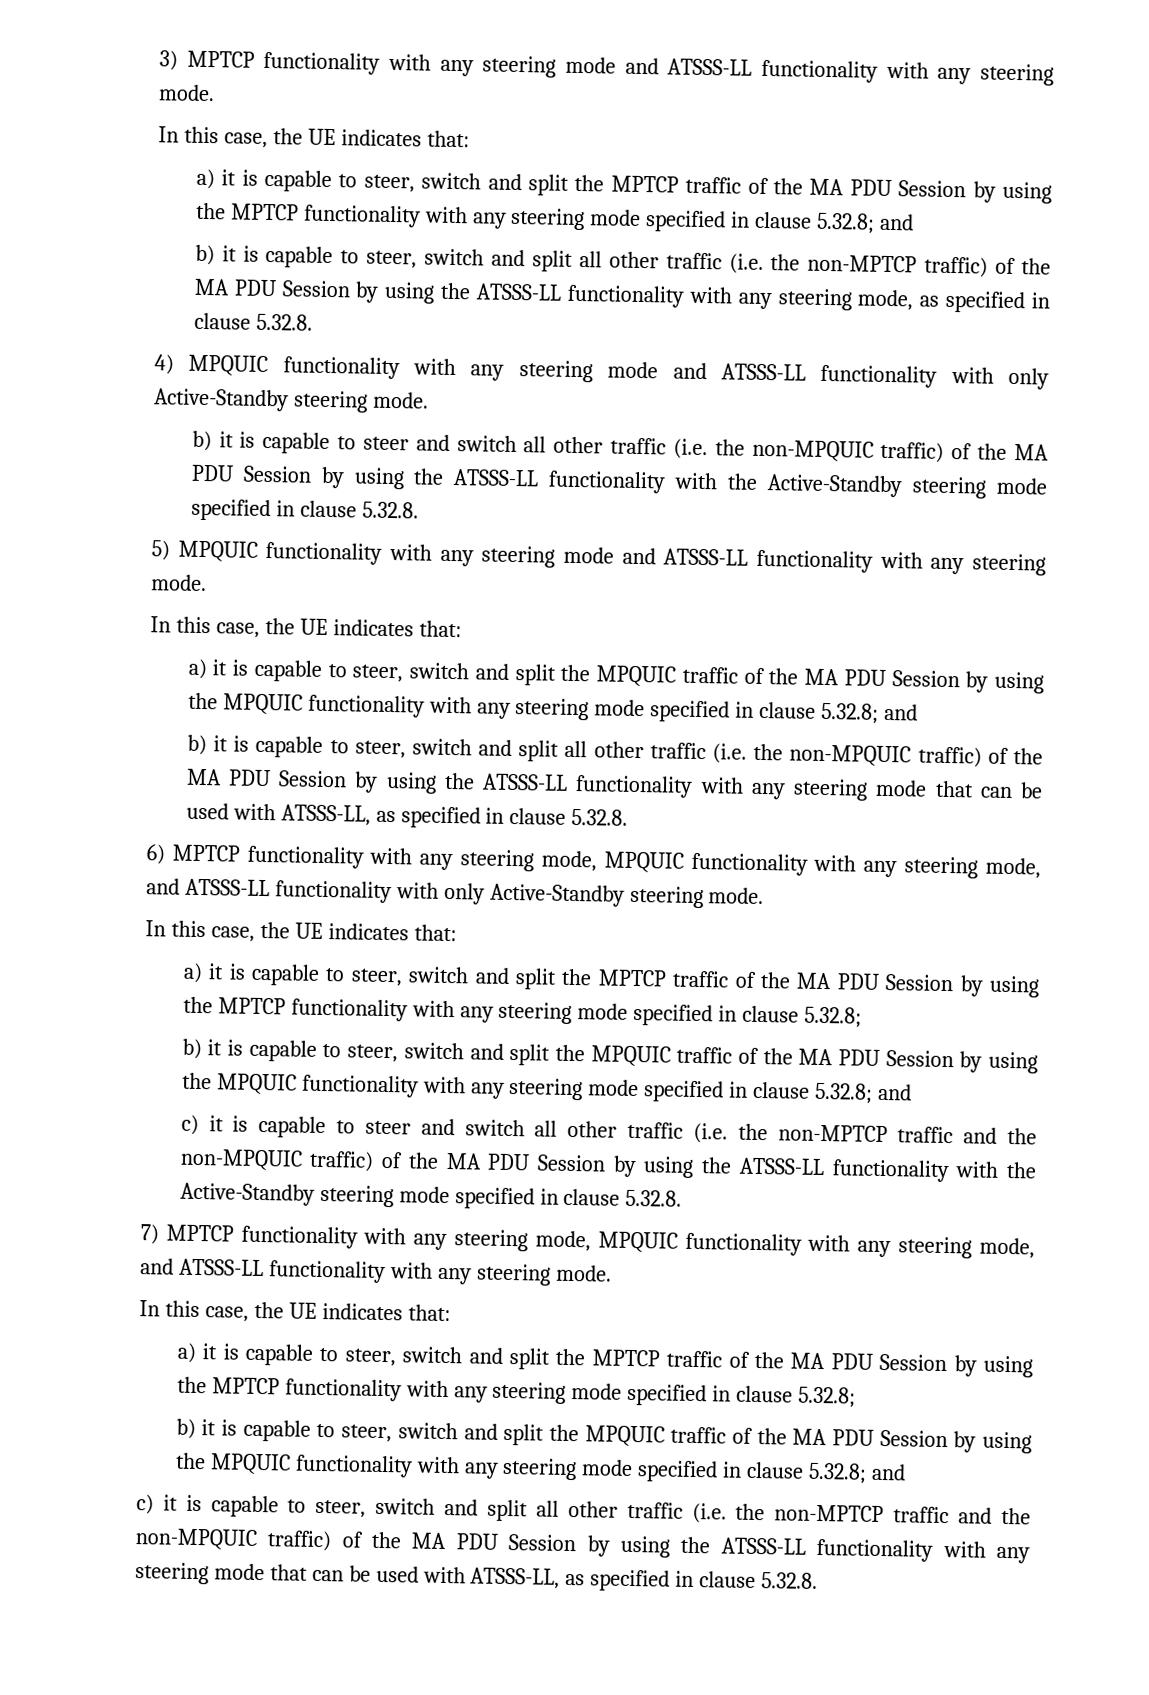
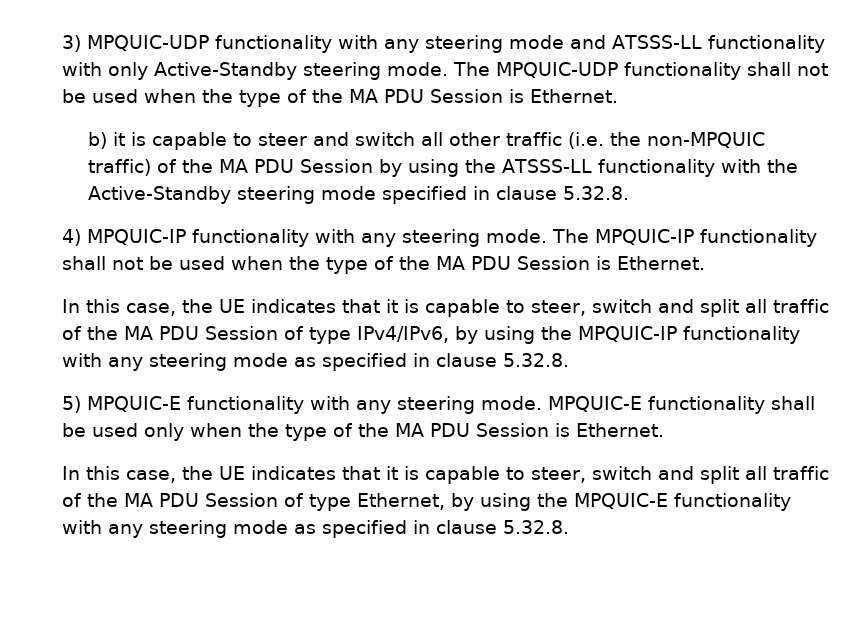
- 3) MPTCP functionality with any steering mode and ATSSS-LL functionality with any steering mode.
- In this case, the UE indicates that:
- a) it is capable to steer, switch and split the MPTCP traffic of the MA PDU Session by using the MPTCP functionality with any steering mode specified in clause 5.32.8; and
- b) it is capable to steer, switch and split all other traffic (i.e. the non-MPTCP traffic) of the MA PDU Session by using the ATSSS-LL functionality with any steering mode, as specified in clause 5.32.8.
- 4) MPQUIC functionality with any steering mode and ATSSS-LL functionality with only Active-Standby steering mode.
+ 3) MPQUIC-UDP functionality with any steering mode and ATSSS-LL functionality with only Active-Standby steering mode. The MPQUIC-UDP functionality shall not be used when the type of the MA PDU Session is Ethernet.
- 5) MPQUIC functionality with any steering mode and ATSSS-LL functionality with any steering mode.
- In this case, the UE indicates that:
- a) it is capable to steer, switch and split the MPQUIC traffic of the MA PDU Session by using the MPQUIC functionality with any steering mode specified in clause 5.32.8; and
- b) it is capable to steer, switch and split all other traffic (i.e. the non-MPQUIC traffic) of the MA PDU Session by using the ATSSS-LL functionality with any steering mode that can be used with ATSSS-LL, as specified in clause 5.32.8.
- 6) MPTCP functionality with any steering mode, MPQUIC functionality with any steering mode, and ATSSS-LL functionality with only Active-Standby steering mode.
- In this case, the UE indicates that:
- a) it is capable to steer, switch and split the MPTCP traffic of the MA PDU Session by using the MPTCP functionality with any steering mode specified in clause 5.32.8;
- b) it is capable to steer, switch and split the MPQUIC traffic of the MA PDU Session by using the MPQUIC functionality with any steering mode specified in clause 5.32.8; and
- c) it is capable to steer and switch all other traffic (i.e. the non-MPTCP traffic and the non-MPQUIC traffic) of the MA PDU Session by using the ATSSS-LL functionality with the Active-Standby steering mode specified in clause 5.32.8.
- 7) MPTCP functionality with any steering mode, MPQUIC functionality with any steering mode, and ATSSS-LL functionality with any steering mode.
- In this case, the UE indicates that:
- a) it is capable to steer, switch and split the MPTCP traffic of the MA PDU Session by using the MPTCP functionality with any steering mode specified in clause 5.32.8;
- b) it is capable to steer, switch and split the MPQUIC traffic of the MA PDU Session by using the MPQUIC functionality with any steering mode specified in clause 5.32.8; and
- c) it is capable to steer, switch and split all other traffic (i.e. the non-MPTCP traffic and the non-MPQUIC traffic) of the MA PDU Session by using the ATSSS-LL functionality with any steering mode that can be used with ATSSS-LL, as specified in clause 5.32.8.
+ 4) MPQUIC-IP functionality with any steering mode. The MPQUIC-IP functionality shall not be used when the type of the MA PDU Session is Ethernet.
+ In this case, the UE indicates that it is capable to steer, switch and split all traffic of the MA PDU Session of type IPv4/IPv6, by using the MPQUIC-IP functionality with any steering mode as specified in clause 5.32.8.
+ 5) MPQUIC-E functionality with any steering mode. MPQUIC-E functionality shall be used only when the type of the MA PDU Session is Ethernet.
+ In this case, the UE indicates that it is capable to steer, switch and split all traffic of the MA PDU Session of type Ethernet, by using the MPQUIC-E functionality with any steering mode as specified in clause 5.32.8.

